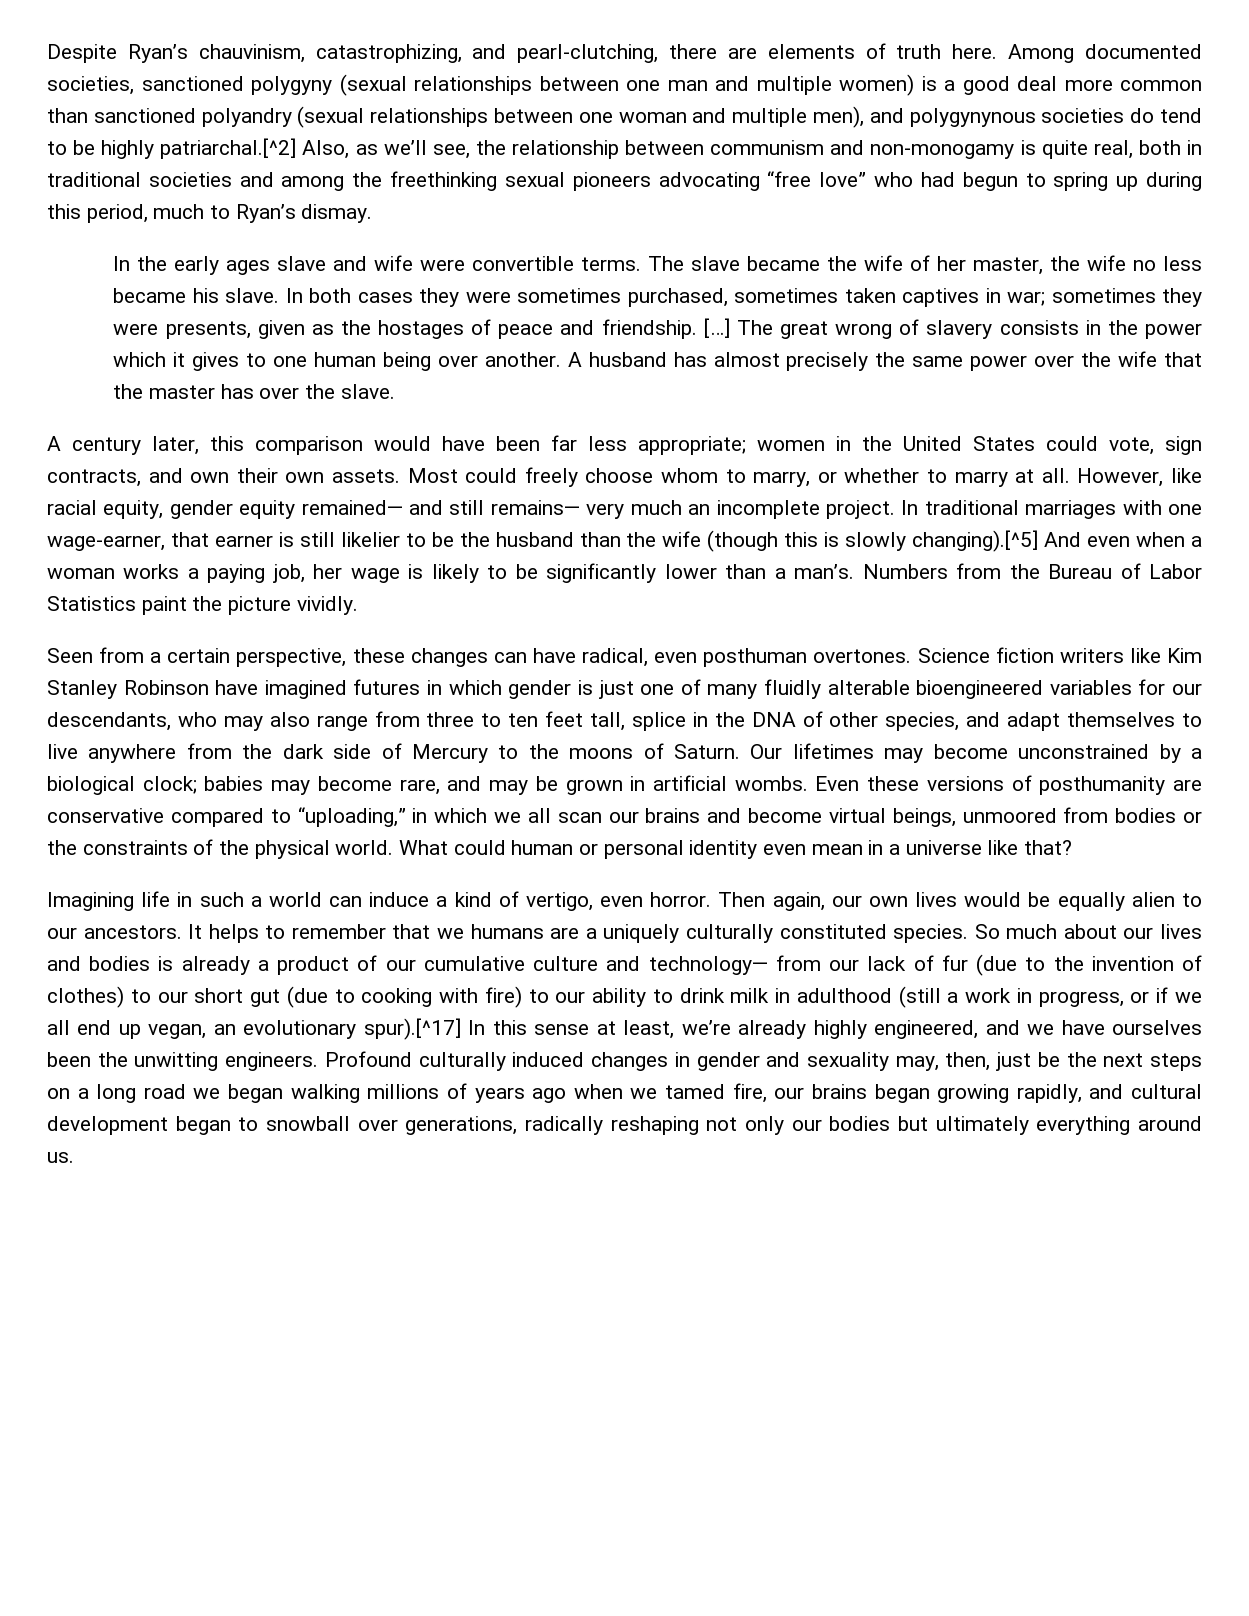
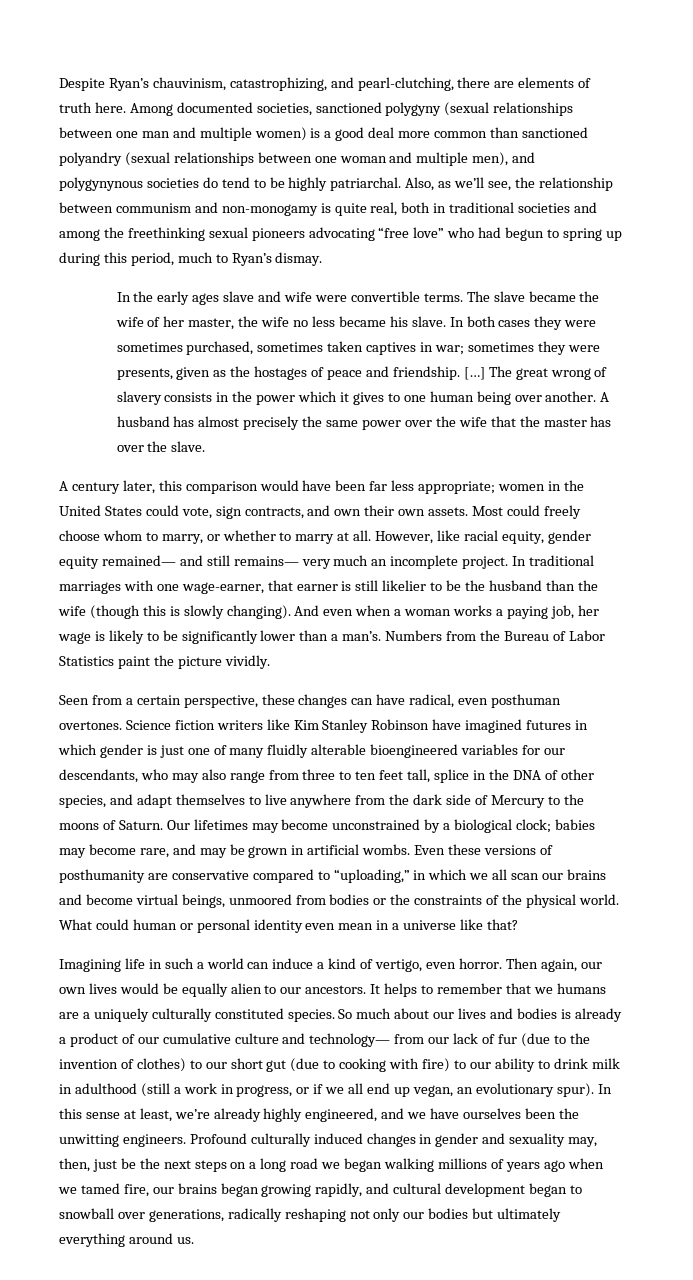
- Among documented societies, sanctioned polygyny (sexual relationships between one man and multiple women) is a good deal more common than sanctioned polyandry (sexual relationships between one woman and multiple men), and polygynynous societies do tend to be highly patriarchal.[^2] Also, as we’ll see, the relationship between communism and non-monogamy is quite real, both in traditional societies and among the freethinking sexual pioneers advocating “free love” who had begun to spring up during this period, much to Ryan’s dismay.
+ Among documented societies, sanctioned polygyny (sexual relationships between one man and multiple women) is a good deal more common than sanctioned polyandry (sexual relationships between one woman and multiple men), and polygynynous societies do tend to be highly patriarchal. Also, as we’ll see, the relationship between communism and non-monogamy is quite real, both in traditional societies and among the freethinking sexual pioneers advocating “free love” who had begun to spring up during this period, much to Ryan’s dismay.
- In traditional marriages with one wage-earner, that earner is still likelier to be the husband than the wife (though this is slowly changing).[^5] And even when a woman works a paying job, her wage is likely to be significantly lower than a man’s.
+ In traditional marriages with one wage-earner, that earner is still likelier to be the husband than the wife (though this is slowly changing). And even when a woman works a paying job, her wage is likely to be significantly lower than a man’s.
- So much about our lives and bodies is already a product of our cumulative culture and technology— from our lack of fur (due to the invention of clothes) to our short gut (due to cooking with fire) to our ability to drink milk in adulthood (still a work in progress, or if we all end up vegan, an evolutionary spur).[^17] In this sense at least, we’re already highly engineered, and we have ourselves been the unwitting engineers.
+ So much about our lives and bodies is already a product of our cumulative culture and technology— from our lack of fur (due to the invention of clothes) to our short gut (due to cooking with fire) to our ability to drink milk in adulthood (still a work in progress, or if we all end up vegan, an evolutionary spur). In this sense at least, we’re already highly engineered, and we have ourselves been the unwitting engineers.

